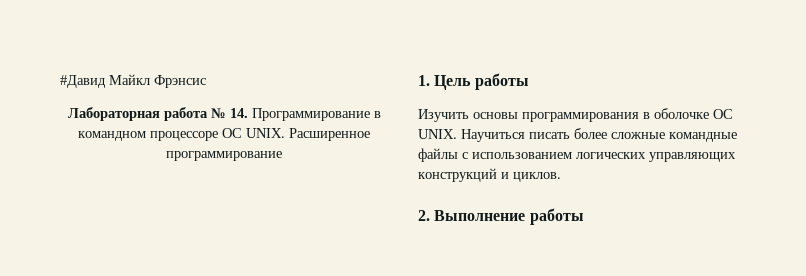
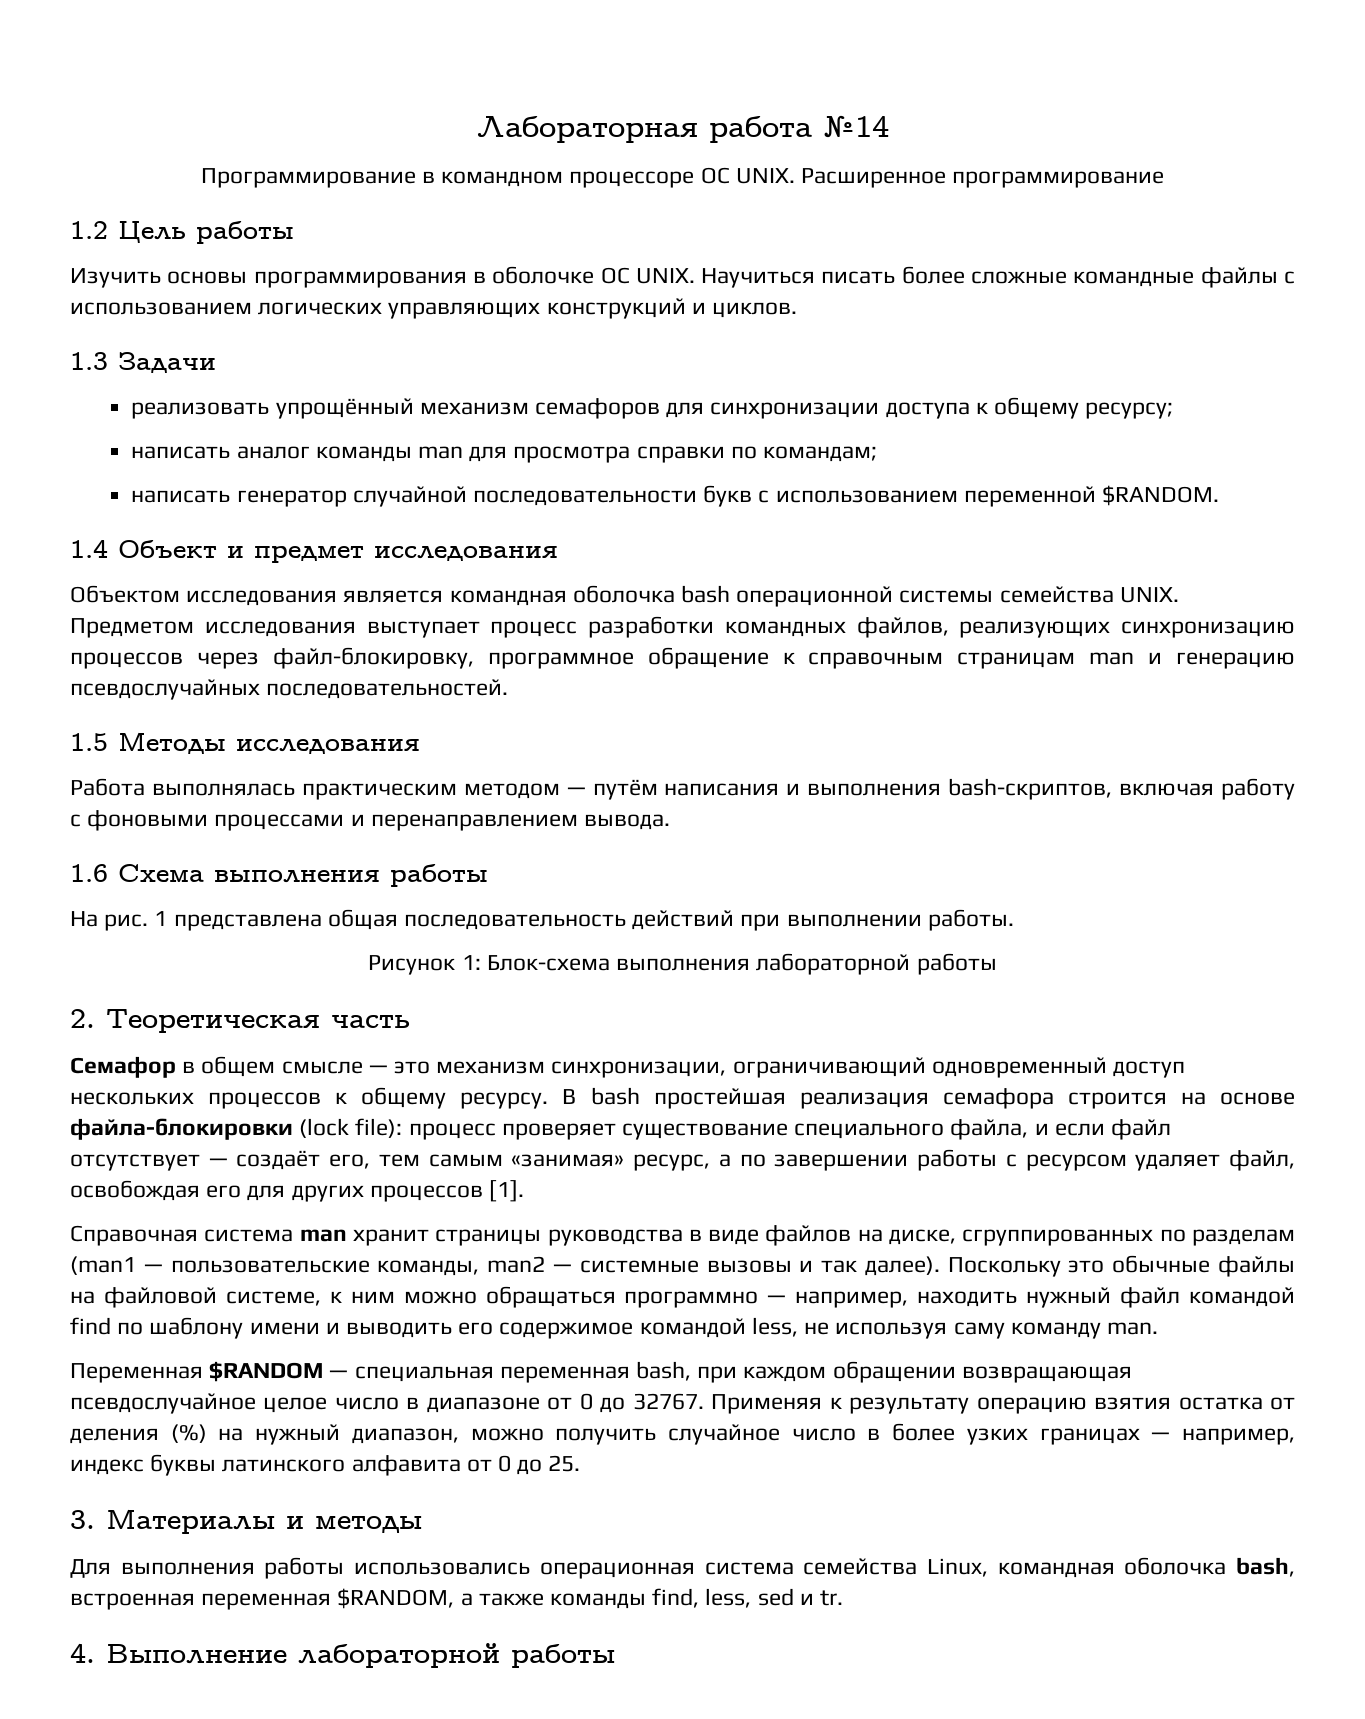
- #Давид Майкл Фрэнсис
- Лабораторная работа № 14. Программирование в командном процессоре ОС UNIX.
+ Лабораторная работа №14
+ Программирование в командном процессоре ОС UNIX.
- 1. Цель работы
+ 1.2 Цель работы
- 2. Выполнение работы
+ 1.3 Задачи
+ реализовать упрощённый механизм семафоров для синхронизации доступа к общему ресурсу;
+ написать аналог команды man для просмотра справки по командам;
+ написать генератор случайной последовательности букв с использованием переменной $RANDOM.
+ 1.4 Объект и предмет исследования
+ Объектом исследования является командная оболочка bash операционной системы семейства UNIX. Предметом исследования выступает процесс разработки командных файлов, реализующих синхронизацию процессов через файл-блокировку, программное обращение к справочным страницам man и генерацию псевдослучайных последовательностей.
+ 1.5 Методы исследования
+ Работа выполнялась практическим методом — путём написания и выполнения bash-скриптов, включая работу с фоновыми процессами и перенаправлением вывода.
+ 1.6 Схема выполнения работы
+ На рис. 1 представлена общая последовательность действий при выполнении работы.
+ Рисунок 1: Блок-схема выполнения лабораторной работы
+ 2. Теоретическая часть
+ Семафор в общем смысле — это механизм синхронизации, ограничивающий одновременный доступ нескольких процессов к общему ресурсу. В bash простейшая реализация семафора строится на основе файла-блокировки (lock file): процесс проверяет существование специального файла, и если файл отсутствует — создаёт его, тем самым «занимая» ресурс, а по завершении работы с ресурсом удаляет файл, освобождая его для других процессов [1].
+ Справочная система man хранит страницы руководства в виде файлов на диске, сгруппированных по разделам (man1 — пользовательские команды, man2 — системные вызовы и так далее). Поскольку это обычные файлы на файловой системе, к ним можно обращаться программно — например, находить нужный файл командой find по шаблону имени и выводить его содержимое командой less, не используя саму команду man.
+ Переменная $RANDOM — специальная переменная bash, при каждом обращении возвращающая псевдослучайное целое число в диапазоне от 0 до 32767. Применяя к результату операцию взятия остатка от деления (%) на нужный диапазон, можно получить случайное число в более узких границах — например, индекс буквы латинского алфавита от 0 до 25.
+ 3. Материалы и методы
+ Для выполнения работы использовались операционная система семейства Linux, командная оболочка bash, встроенная переменная $RANDOM, а также команды find, less, sed и tr.
+ 4. Выполнение лабораторной работы

